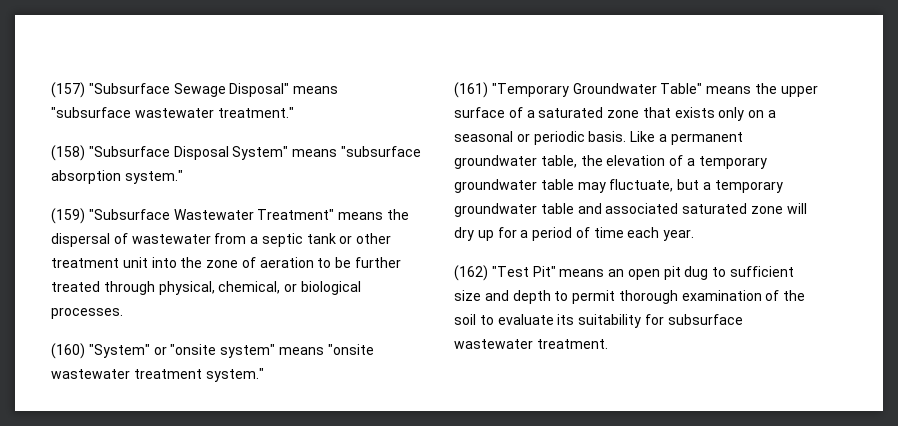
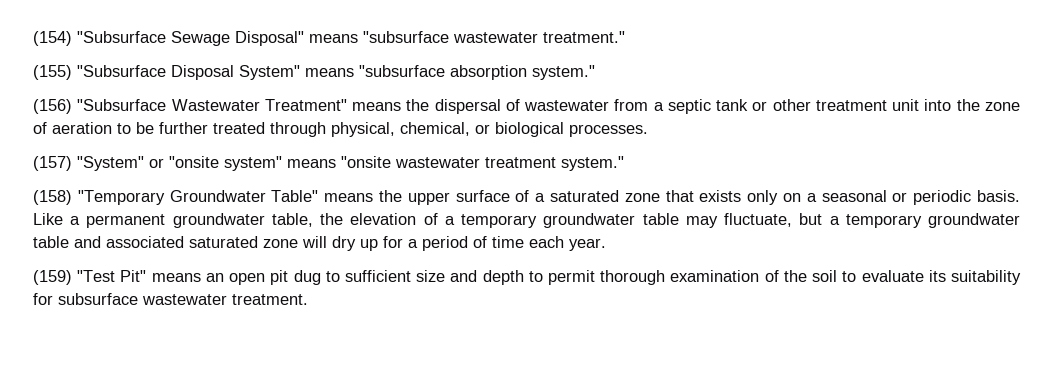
- (157) "Subsurface Sewage Disposal" means "subsurface wastewater treatment."
+ (154) "Subsurface Sewage Disposal" means "subsurface wastewater treatment."
- (158) "Subsurface Disposal System" means "subsurface absorption system."
+ (155) "Subsurface Disposal System" means "subsurface absorption system."
- (159) "Subsurface Wastewater Treatment" means the dispersal of wastewater from a septic tank or other treatment unit into the zone of aeration to be further treated through physical, chemical, or biological processes.
+ (156) "Subsurface Wastewater Treatment" means the dispersal of wastewater from a septic tank or other treatment unit into the zone of aeration to be further treated through physical, chemical, or biological processes.
- (160) "System" or "onsite system" means "onsite wastewater treatment system."
+ (157) "System" or "onsite system" means "onsite wastewater treatment system."
- (161) "Temporary Groundwater Table" means the upper surface of a saturated zone that exists only on a seasonal or periodic basis.
+ (158) "Temporary Groundwater Table" means the upper surface of a saturated zone that exists only on a seasonal or periodic basis.
- (162) "Test Pit" means an open pit dug to sufficient size and depth to permit thorough examination of the soil to evaluate its suitability for subsurface wastewater treatment.
+ (159) "Test Pit" means an open pit dug to sufficient size and depth to permit thorough examination of the soil to evaluate its suitability for subsurface wastewater treatment.

